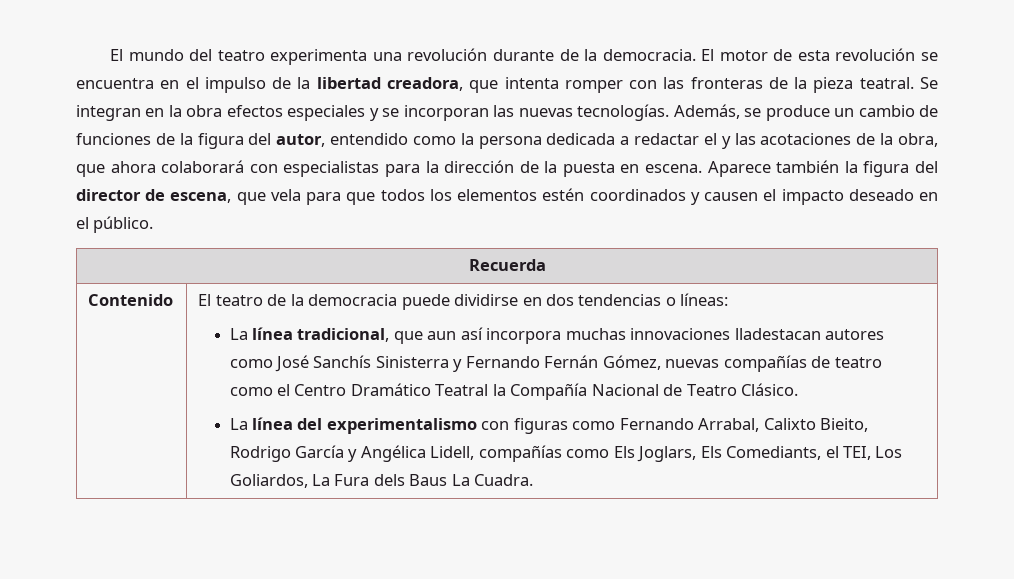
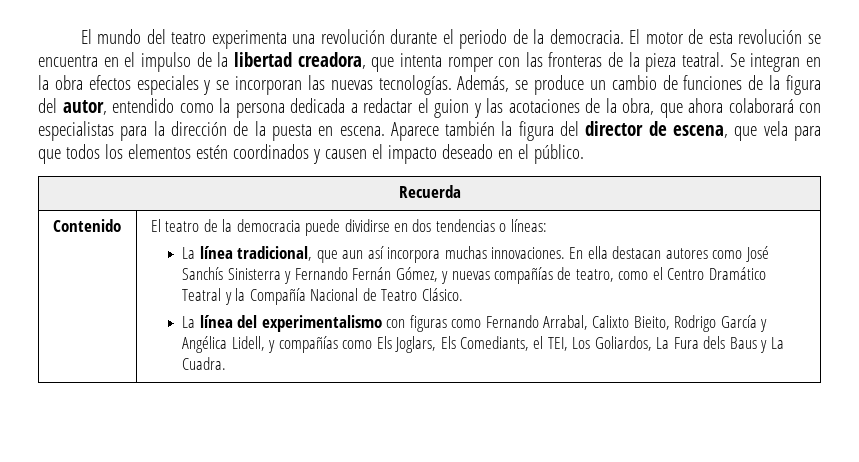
- El mundo del teatro experimenta una revolución durante de la democracia.
+ El mundo del teatro experimenta una revolución durante el periodo de la democracia.
- Además, se produce un cambio de funciones de la figura del autor, entendido como la persona dedicada a redactar el y las acotaciones de la obra, que ahora colaborará con especialistas para la dirección de la puesta en escena.
+ Además, se produce un cambio de funciones de la figura del autor, entendido como la persona dedicada a redactar el guion y las acotaciones de la obra, que ahora colaborará con especialistas para la dirección de la puesta en escena.
- La línea tradicional, que aun así incorpora muchas innovaciones lladestacan autores como José Sanchís Sinisterra y Fernando Fernán Gómez, nuevas compañías de teatro como el Centro Dramático Teatral la Compañía Nacional de Teatro Clásico.
+ La línea tradicional, que aun así incorpora muchas innovaciones. En ella destacan autores como José Sanchís Sinisterra y Fernando Fernán Gómez, y nuevas compañías de teatro, como el Centro Dramático Teatral y la Compañía Nacional de Teatro Clásico.
- La línea del experimentalismo con figuras como Fernando Arrabal, Calixto Bieito, Rodrigo García y Angélica Lidell, compañías como Els Joglars, Els Comediants, el TEI, Los Goliardos, La Fura dels Baus La Cuadra.
+ La línea del experimentalismo con figuras como Fernando Arrabal, Calixto Bieito, Rodrigo García y Angélica Lidell, y compañías como Els Joglars, Els Comediants, el TEI, Los Goliardos, La Fura dels Baus y La Cuadra.

